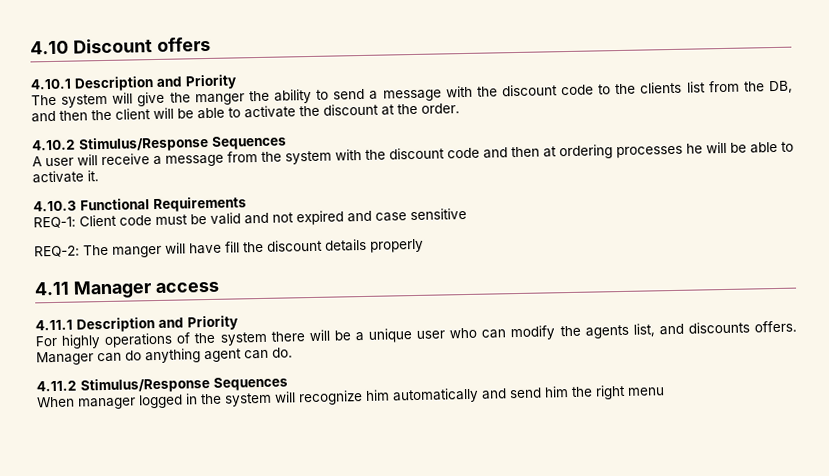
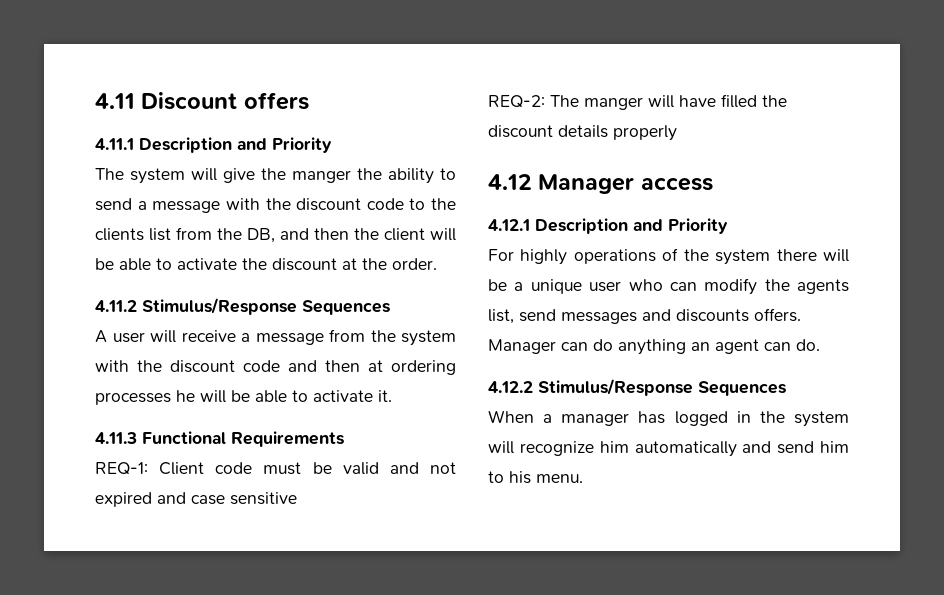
- 4.10 Discount offers
+ 4.11 Discount offers
- 4.10.1 Description and Priority
+ 4.11.1 Description and Priority
- 4.10.2 Stimulus/Response Sequences
+ 4.11.2 Stimulus/Response Sequences
- 4.10.3 Functional Requirements
+ 4.11.3 Functional Requirements
- REQ-2: The manger will have fill the discount details properly
+ REQ-2: The manger will have filled the discount details properly
- 4.11 Manager access
+ 4.12 Manager access
- 4.11.1 Description and Priority
+ 4.12.1 Description and Priority
- For highly operations of the system there will be a unique user who can modify the agents list, and discounts offers.
+ For highly operations of the system there will be a unique user who can modify the agents list, send messages and discounts offers.
- Manager can do anything agent can do.
+ Manager can do anything an agent can do.
- 4.11.2 Stimulus/Response Sequences
+ 4.12.2 Stimulus/Response Sequences
- When manager logged in the system will recognize him automatically and send him the right menu
+ When a manager has logged in the system will recognize him automatically and send him to his menu.

